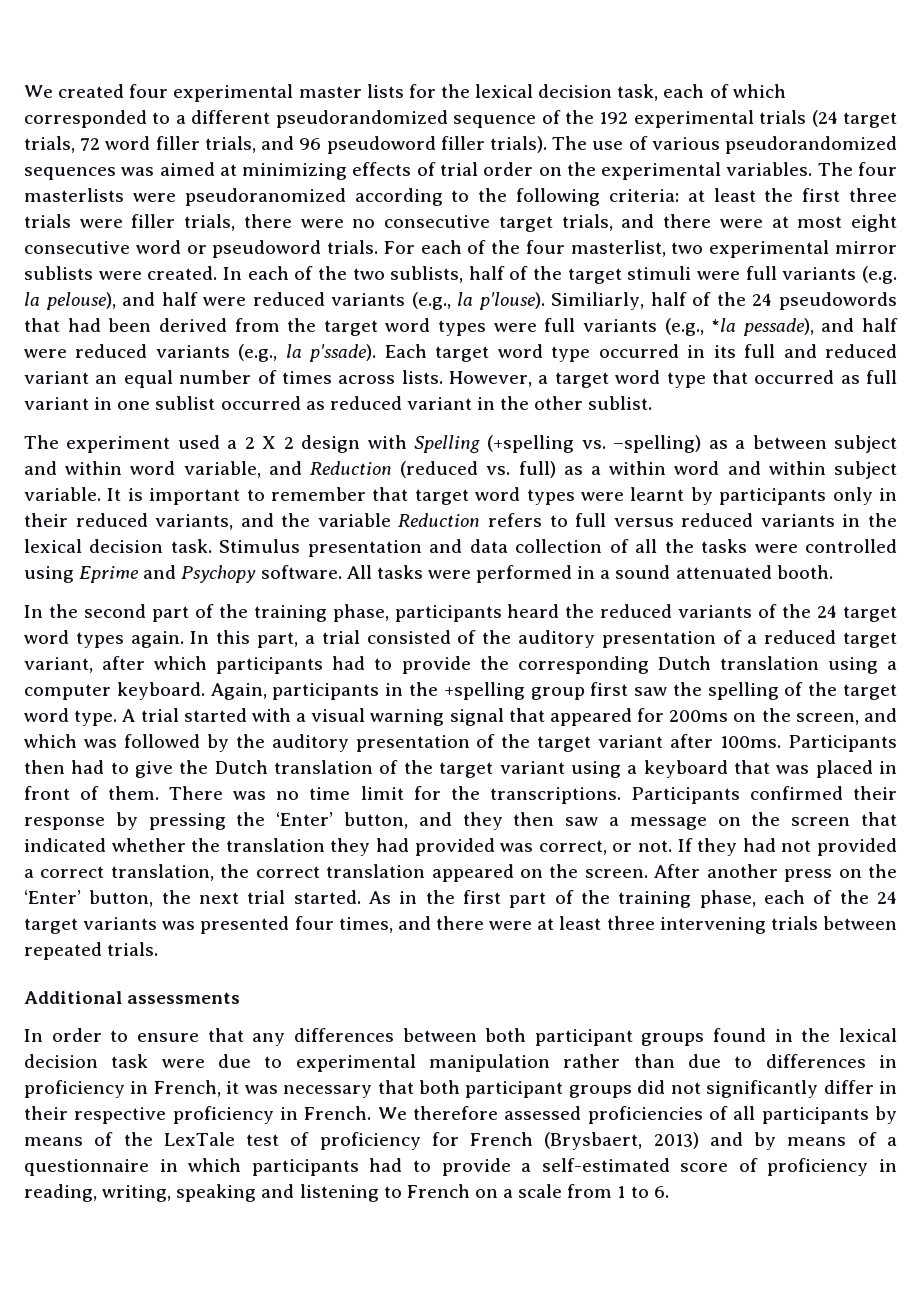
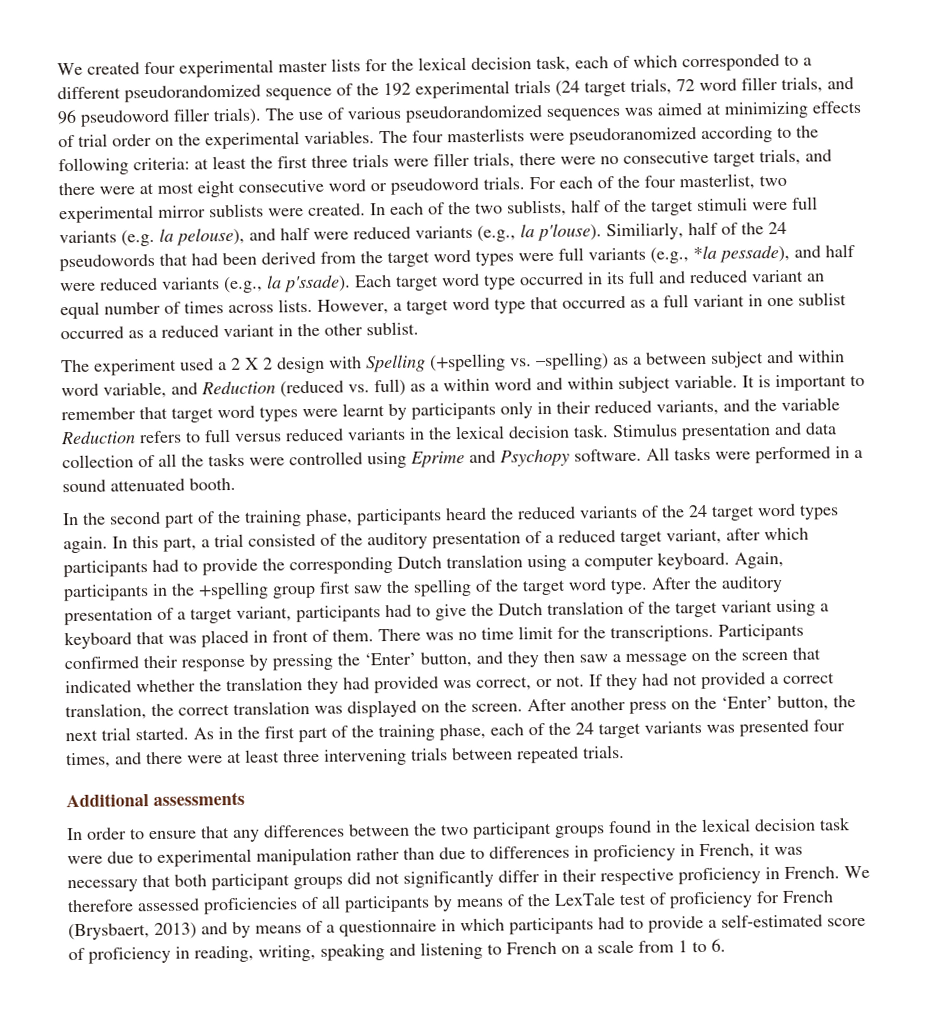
- However, a target word type that occurred as full variant in one sublist occurred as reduced variant in the other sublist.
+ However, a target word type that occurred as a full variant in one sublist occurred as a reduced variant in the other sublist.
- A trial started with a visual warning signal that appeared for 200ms on the screen, and which was followed by the auditory presentation of the target variant after 100ms. Participants then had to give the Dutch translation of the target variant using a keyboard that was placed in front of them.
+ After the auditory presentation of a target variant, participants had to give the Dutch translation of the target variant using a keyboard that was placed in front of them.
- If they had not provided a correct translation, the correct translation appeared on the screen.
+ If they had not provided a correct translation, the correct translation was displayed on the screen.
- In order to ensure that any differences between both participant groups found in the lexical decision task were due to experimental manipulation rather than due to differences in proficiency in French, it was necessary that both participant groups did not significantly differ in their respective proficiency in French.
+ In order to ensure that any differences between the two participant groups found in the lexical decision task were due to experimental manipulation rather than due to differences in proficiency in French, it was necessary that both participant groups did not significantly differ in their respective proficiency in French.

